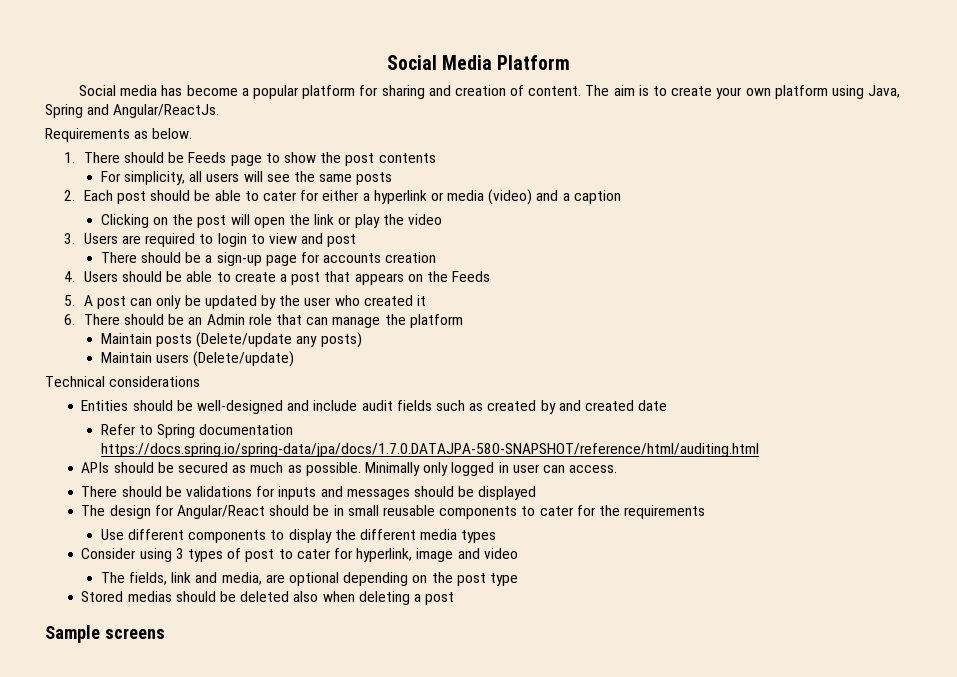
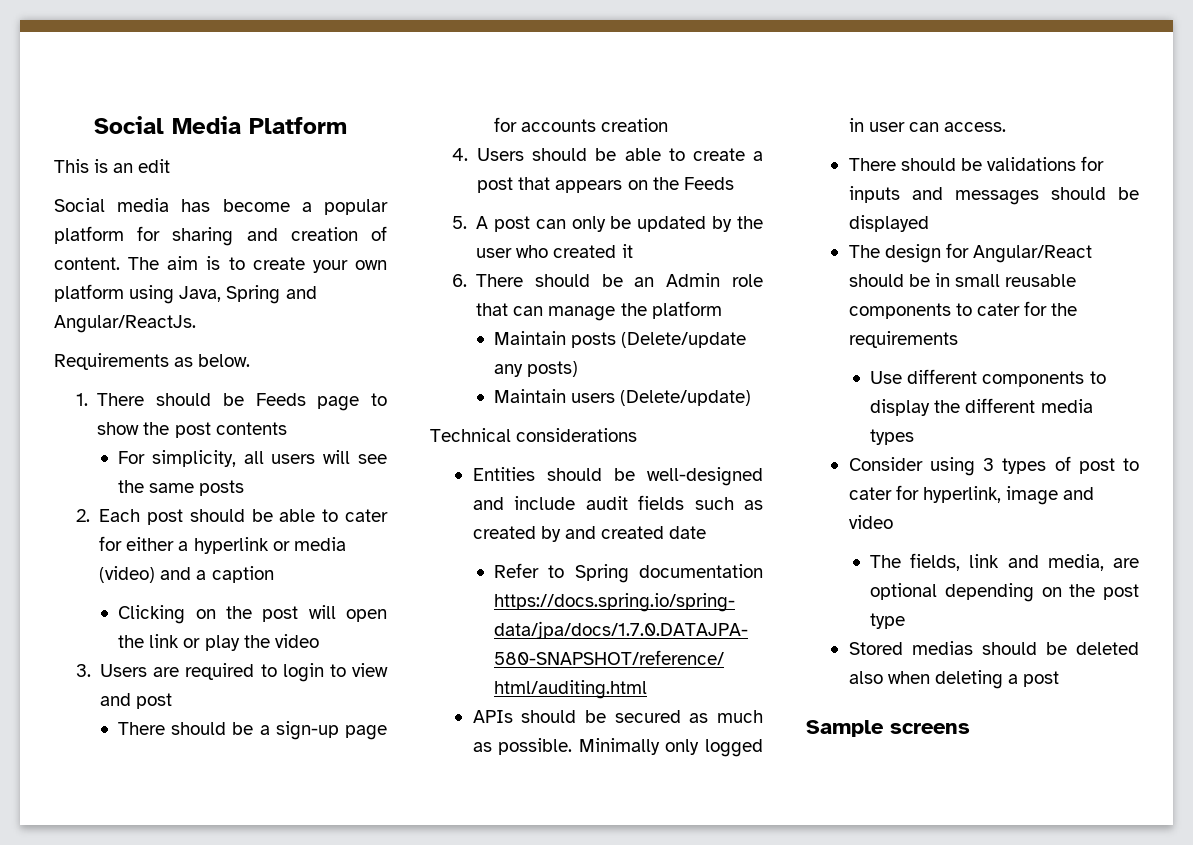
+ This is an edit

